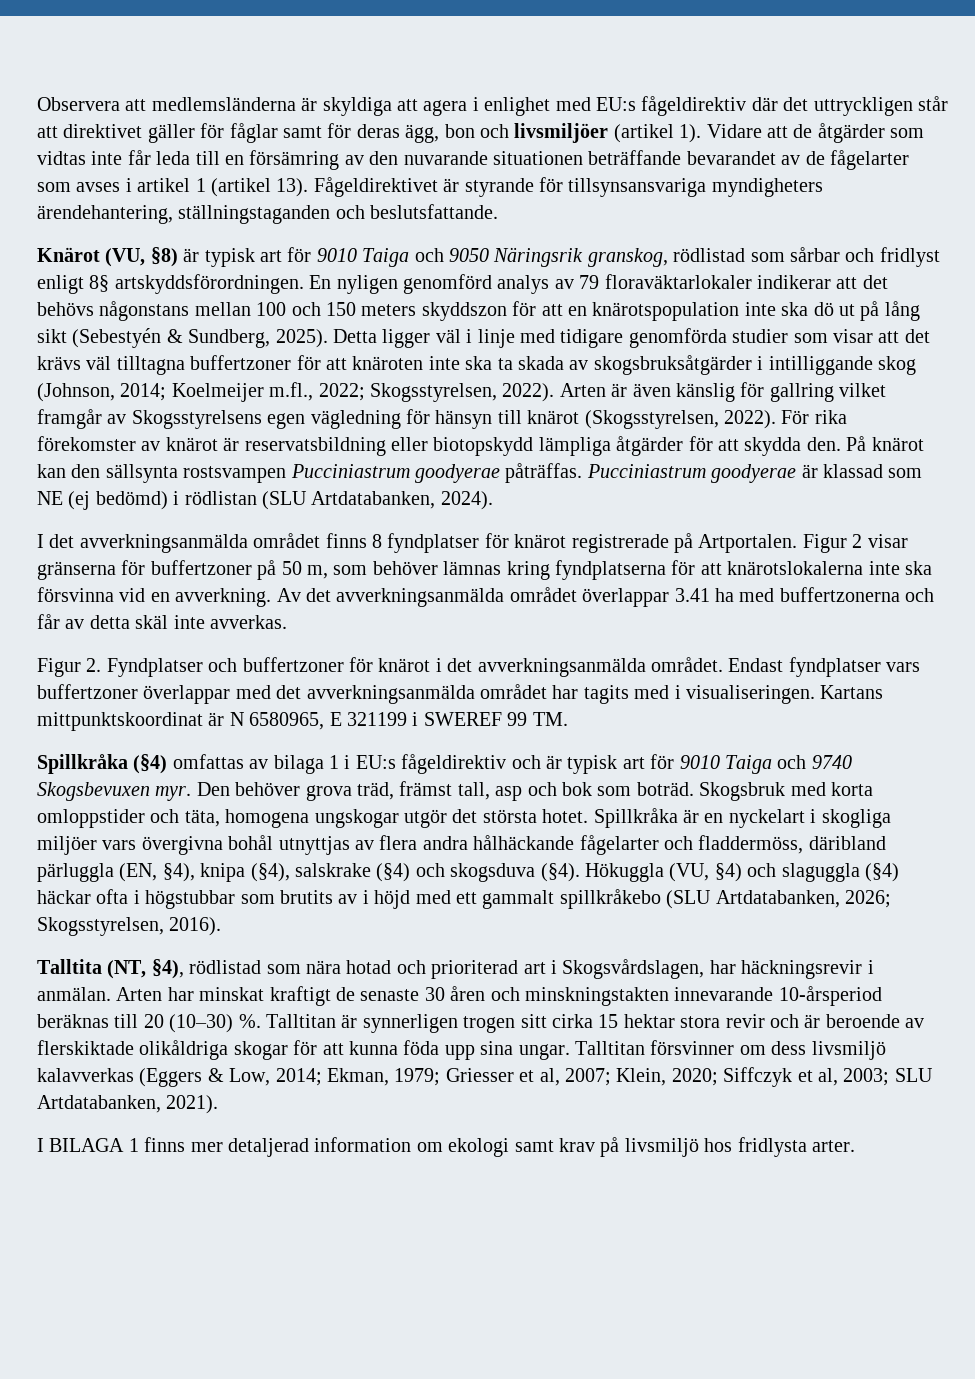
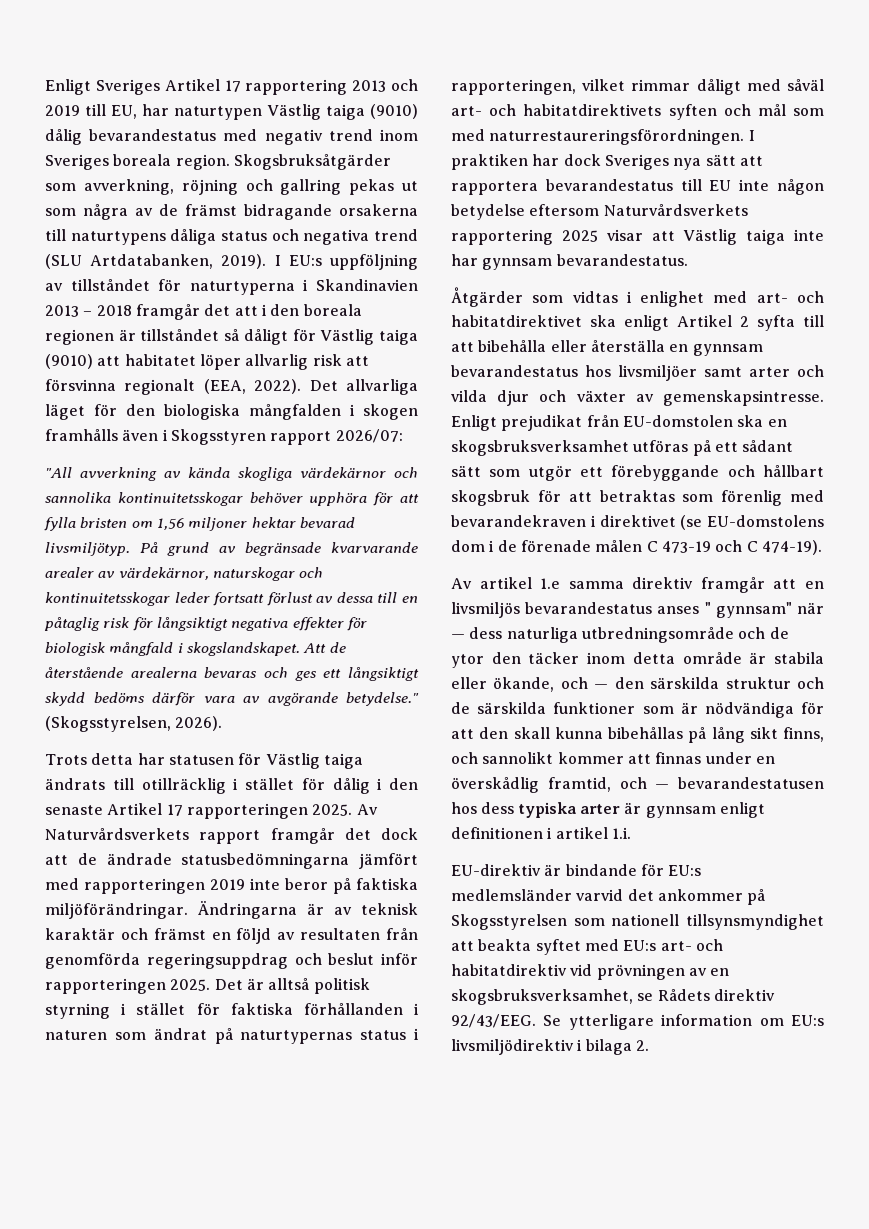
- Observera att medlemsländerna är skyldiga att agera i enlighet med EU:s fågeldirektiv där det uttryckligen står att direktivet gäller för fåglar samt för deras ägg, bon och livsmiljöer (artikel 1). Vidare att de åtgärder som vidtas inte får leda till en försämring av den nuvarande situationen beträffande bevarandet av de fågelarter som avses i artikel 1 (artikel 13). Fågeldirektivet är styrande för tillsynsansvariga myndigheters ärendehantering, ställningstaganden och beslutsfattande.
- Knärot (VU, §8) är typisk art för 9010 Taiga och 9050 Näringsrik granskog, rödlistad som sårbar och fridlyst enligt 8§ artskyddsförordningen. En nyligen genomförd analys av 79 floraväktarlokaler indikerar att det behövs någonstans mellan 100 och 150 meters skyddszon för att en knärotspopulation inte ska dö ut på lång sikt (Sebestyén & Sundberg, 2025). Detta ligger väl i linje med tidigare genomförda studier som visar att det krävs väl tilltagna buffertzoner för att knäroten inte ska ta skada av skogsbruksåtgärder i intilliggande skog (Johnson, 2014; Koelmeijer m.fl., 2022; Skogsstyrelsen, 2022). Arten är även känslig för gallring vilket framgår av Skogsstyrelsens egen vägledning för hänsyn till knärot (Skogsstyrelsen, 2022). För rika förekomster av knärot är reservatsbildning eller biotopskydd lämpliga åtgärder för att skydda den. På knärot kan den sällsynta rostsvampen Pucciniastrum goodyerae påträffas. Pucciniastrum goodyerae är klassad som NE (ej bedömd) i rödlistan (SLU Artdatabanken, 2024).
- I det avverkningsanmälda området finns 8 fyndplatser för knärot registrerade på Artportalen. Figur 2 visar gränserna för buffertzoner på 50 m, som behöver lämnas kring fyndplatserna för att knärotslokalerna inte ska försvinna vid en avverkning. Av det avverkningsanmälda området överlappar 3.41 ha med buffertzonerna och får av detta skäl inte avverkas.
- Figur 2. Fyndplatser och buffertzoner för knärot i det avverkningsanmälda området. Endast fyndplatser vars buffertzoner överlappar med det avverkningsanmälda området har tagits med i visualiseringen. Kartans mittpunktskoordinat är N 6580965, E 321199 i SWEREF 99 TM.
- Spillkråka (§4) omfattas av bilaga 1 i EU:s fågeldirektiv och är typisk art för 9010 Taiga och 9740 Skogsbevuxen myr. Den behöver grova träd, främst tall, asp och bok som boträd. Skogsbruk med korta omloppstider och täta, homogena ungskogar utgör det största hotet. Spillkråka är en nyckelart i skogliga miljöer vars övergivna bohål utnyttjas av flera andra hålhäckande fågelarter och fladdermöss, däribland pärluggla (EN, §4), knipa (§4), salskrake (§4) och skogsduva (§4). Hökuggla (VU, §4) och slaguggla (§4) häckar ofta i högstubbar som brutits av i höjd med ett gammalt spillkråkebo (SLU Artdatabanken, 2026; Skogsstyrelsen, 2016).
- Talltita (NT, §4), rödlistad som nära hotad och prioriterad art i Skogsvårdslagen, har häckningsrevir i anmälan. Arten har minskat kraftigt de senaste 30 åren och minskningstakten innevarande 10-årsperiod beräknas till 20 (10–30) %. Talltitan är synnerligen trogen sitt cirka 15 hektar stora revir och är beroende av flerskiktade olikåldriga skogar för att kunna föda upp sina ungar. Talltitan försvinner om dess livsmiljö kalavverkas (Eggers & Low, 2014; Ekman, 1979; Griesser et al, 2007; Klein, 2020; Siffczyk et al, 2003; SLU Artdatabanken, 2021).
- I BILAGA 1 finns mer detaljerad information om ekologi samt krav på livsmiljö hos fridlysta arter.
+ Enligt Sveriges Artikel 17 rapportering 2013 och 2019 till EU, har naturtypen Västlig taiga (9010) dålig bevarandestatus med negativ trend inom Sveriges boreala region. Skogsbruksåtgärder som avverkning, röjning och gallring pekas ut som några av de främst bidragande orsakerna till naturtypens dåliga status och negativa trend (SLU Artdatabanken, 2019). I EU:s uppföljning av tillståndet för naturtyperna i Skandinavien 2013 – 2018 framgår det att i den boreala regionen är tillståndet så dåligt för Västlig taiga (9010) att habitatet löper allvarlig risk att försvinna regionalt (EEA, 2022). Det allvarliga läget för den biologiska mångfalden i skogen framhålls även i Skogsstyren rapport 2026/07:
+ "All avverkning av kända skogliga värdekärnor och sannolika kontinuitetsskogar behöver upphöra för att fylla bristen om 1,56 miljoner hektar bevarad livsmiljötyp. På grund av begränsade kvarvarande arealer av värdekärnor, naturskogar och kontinuitetsskogar leder fortsatt förlust av dessa till en påtaglig risk för långsiktigt negativa effekter för biologisk mångfald i skogslandskapet. Att de återstående arealerna bevaras och ges ett långsiktigt skydd bedöms därför vara av avgörande betydelse." (Skogsstyrelsen, 2026).
+ Trots detta har statusen för Västlig taiga ändrats till otillräcklig i stället för dålig i den senaste Artikel 17 rapporteringen 2025. Av Naturvårdsverkets rapport framgår det dock att de ändrade statusbedömningarna jämfört med rapporteringen 2019 inte beror på faktiska miljöförändringar. Ändringarna är av teknisk karaktär och främst en följd av resultaten från genomförda regeringsuppdrag och beslut inför rapporteringen 2025. Det är alltså politisk styrning i stället för faktiska förhållanden i naturen som ändrat på naturtypernas status i rapporteringen, vilket rimmar dåligt med såväl art- och habitatdirektivets syften och mål som med naturrestaureringsförordningen. I praktiken har dock Sveriges nya sätt att rapportera bevarandestatus till EU inte någon betydelse eftersom Naturvårdsverkets rapportering 2025 visar att Västlig taiga inte har gynnsam bevarandestatus.
+ Åtgärder som vidtas i enlighet med art- och habitatdirektivet ska enligt Artikel 2 syfta till att bibehålla eller återställa en gynnsam bevarandestatus hos livsmiljöer samt arter och vilda djur och växter av gemenskapsintresse. Enligt prejudikat från EU-domstolen ska en skogsbruksverksamhet utföras på ett sådant sätt som utgör ett förebyggande och hållbart skogsbruk för att betraktas som förenlig med bevarandekraven i direktivet (se EU-domstolens dom i de förenade målen C 473-19 och C 474-19).
+ Av artikel 1.e samma direktiv framgår att en livsmiljös bevarandestatus anses " gynnsam" när — dess naturliga utbredningsområde och de ytor den täcker inom detta område är stabila eller ökande, och — den särskilda struktur och de särskilda funktioner som är nödvändiga för att den skall kunna bibehållas på lång sikt finns, och sannolikt kommer att finnas under en överskådlig framtid, och — bevarandestatusen hos dess typiska arter är gynnsam enligt definitionen i artikel 1.i.
+ EU-direktiv är bindande för EU:s medlemsländer varvid det ankommer på Skogsstyrelsen som nationell tillsynsmyndighet att beakta syftet med EU:s art- och habitatdirektiv vid prövningen av en skogsbruksverksamhet, se Rådets direktiv 92/43/EEG. Se ytterligare information om EU:s livsmiljödirektiv i bilaga 2.

